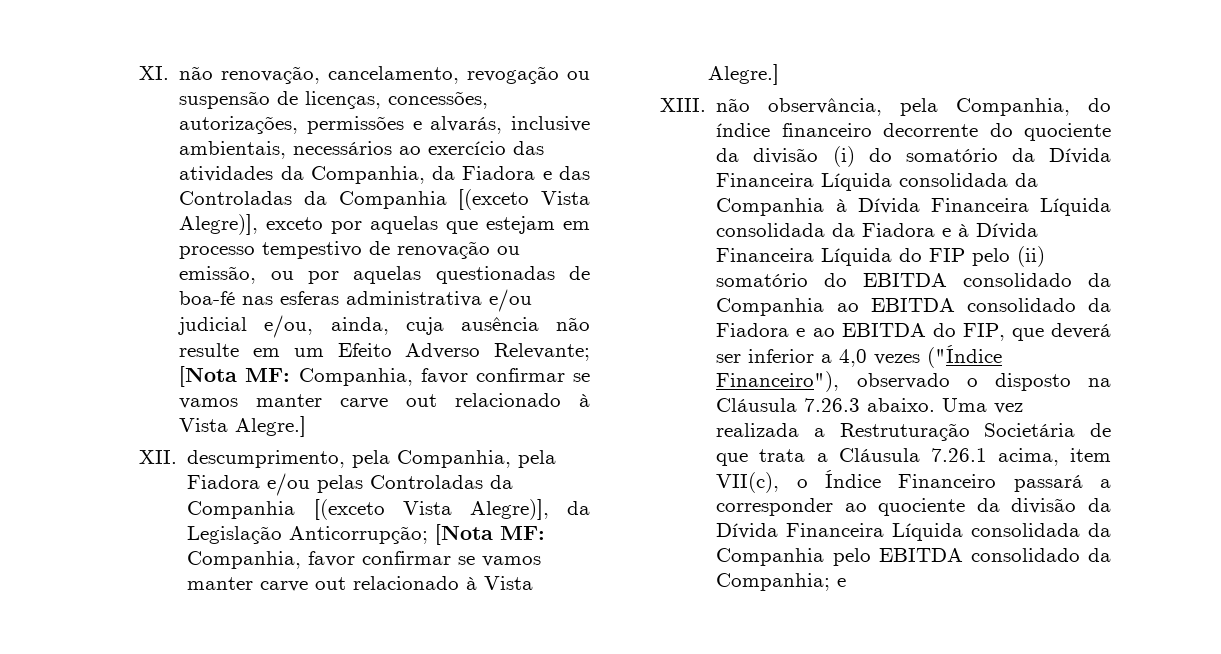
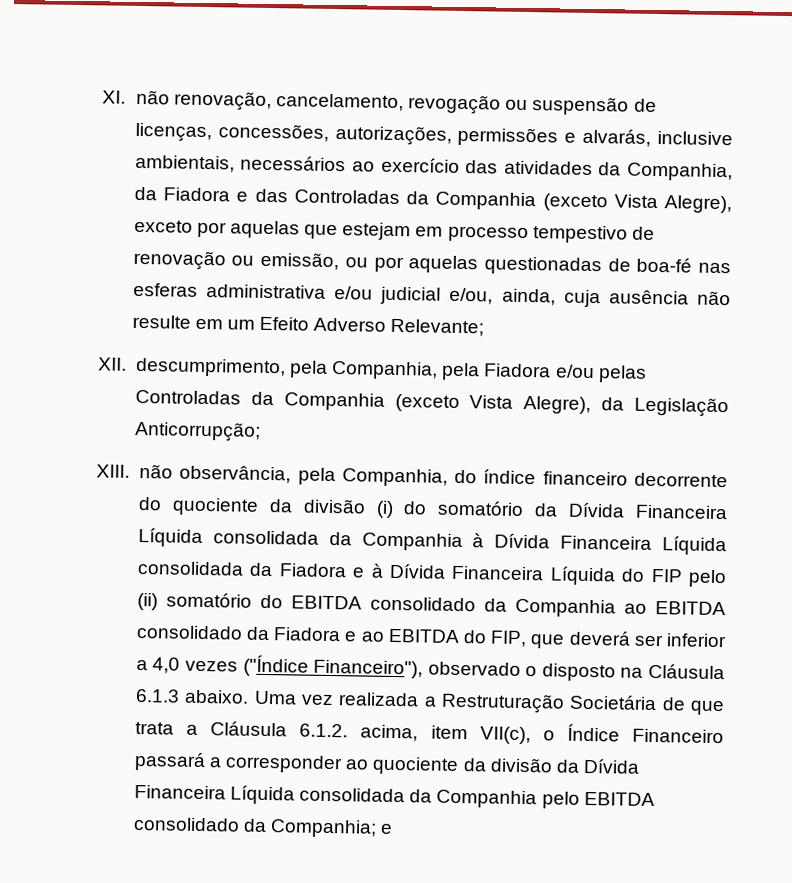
- XI. não renovação, cancelamento, revogação ou suspensão de licenças, concessões, autorizações, permissões e alvarás, inclusive ambientais, necessários ao exercício das atividades da Companhia, da Fiadora e das Controladas da Companhia [(exceto Vista Alegre)], exceto por aquelas que estejam em processo tempestivo de renovação ou emissão, ou por aquelas questionadas de boa-fé nas esferas administrativa e/ou judicial e/ou, ainda, cuja ausência não resulte em um Efeito Adverso Relevante; [Nota MF: Companhia, favor confirmar se vamos manter carve out relacionado à Vista Alegre.]
+ XI. não renovação, cancelamento, revogação ou suspensão de licenças, concessões, autorizações, permissões e alvarás, inclusive ambientais, necessários ao exercício das atividades da Companhia, da Fiadora e das Controladas da Companhia (exceto Vista Alegre), exceto por aquelas que estejam em processo tempestivo de renovação ou emissão, ou por aquelas questionadas de boa-fé nas esferas administrativa e/ou judicial e/ou, ainda, cuja ausência não resulte em um Efeito Adverso Relevante;
- XII. descumprimento, pela Companhia, pela Fiadora e/ou pelas Controladas da Companhia [(exceto Vista Alegre)], da Legislação Anticorrupção; [Nota MF: Companhia, favor confirmar se vamos manter carve out relacionado à Vista Alegre.]
+ XII. descumprimento, pela Companhia, pela Fiadora e/ou pelas Controladas da Companhia (exceto Vista Alegre), da Legislação Anticorrupção;
- XIII. não observância, pela Companhia, do índice financeiro decorrente do quociente da divisão (i) do somatório da Dívida Financeira Líquida consolidada da Companhia à Dívida Financeira Líquida consolidada da Fiadora e à Dívida Financeira Líquida do FIP pelo (ii) somatório do EBITDA consolidado da Companhia ao EBITDA consolidado da Fiadora e ao EBITDA do FIP, que deverá ser inferior a 4,0 vezes ("Índice Financeiro"), observado o disposto na Cláusula 7.26.3 abaixo.
+ XIII. não observância, pela Companhia, do índice financeiro decorrente do quociente da divisão (i) do somatório da Dívida Financeira Líquida consolidada da Companhia à Dívida Financeira Líquida consolidada da Fiadora e à Dívida Financeira Líquida do FIP pelo (ii) somatório do EBITDA consolidado da Companhia ao EBITDA consolidado da Fiadora e ao EBITDA do FIP, que deverá ser inferior a 4,0 vezes ("Índice Financeiro"), observado o disposto na Cláusula 6.1.3 abaixo.
- Uma vez realizada a Restruturação Societária de que trata a Cláusula 7.26.1 acima, item VII(c), o Índice Financeiro passará a corresponder ao quociente da divisão da Dívida Financeira Líquida consolidada da Companhia pelo EBITDA consolidado da Companhia; e
+ Uma vez realizada a Restruturação Societária de que trata a Cláusula 6.1.2. acima, item VII(c), o Índice Financeiro passará a corresponder ao quociente da divisão da Dívida Financeira Líquida consolidada da Companhia pelo EBITDA consolidado da Companhia; e

